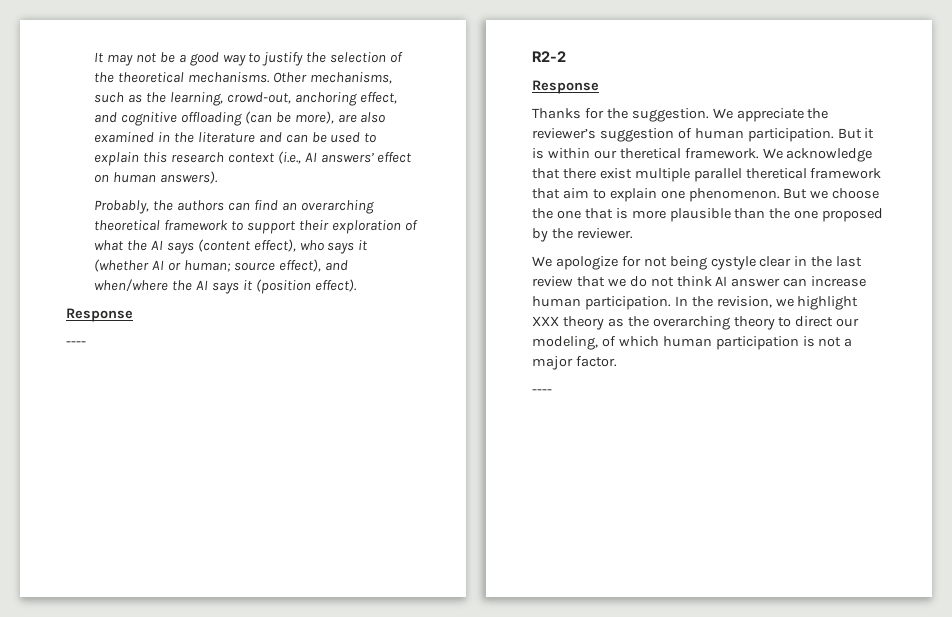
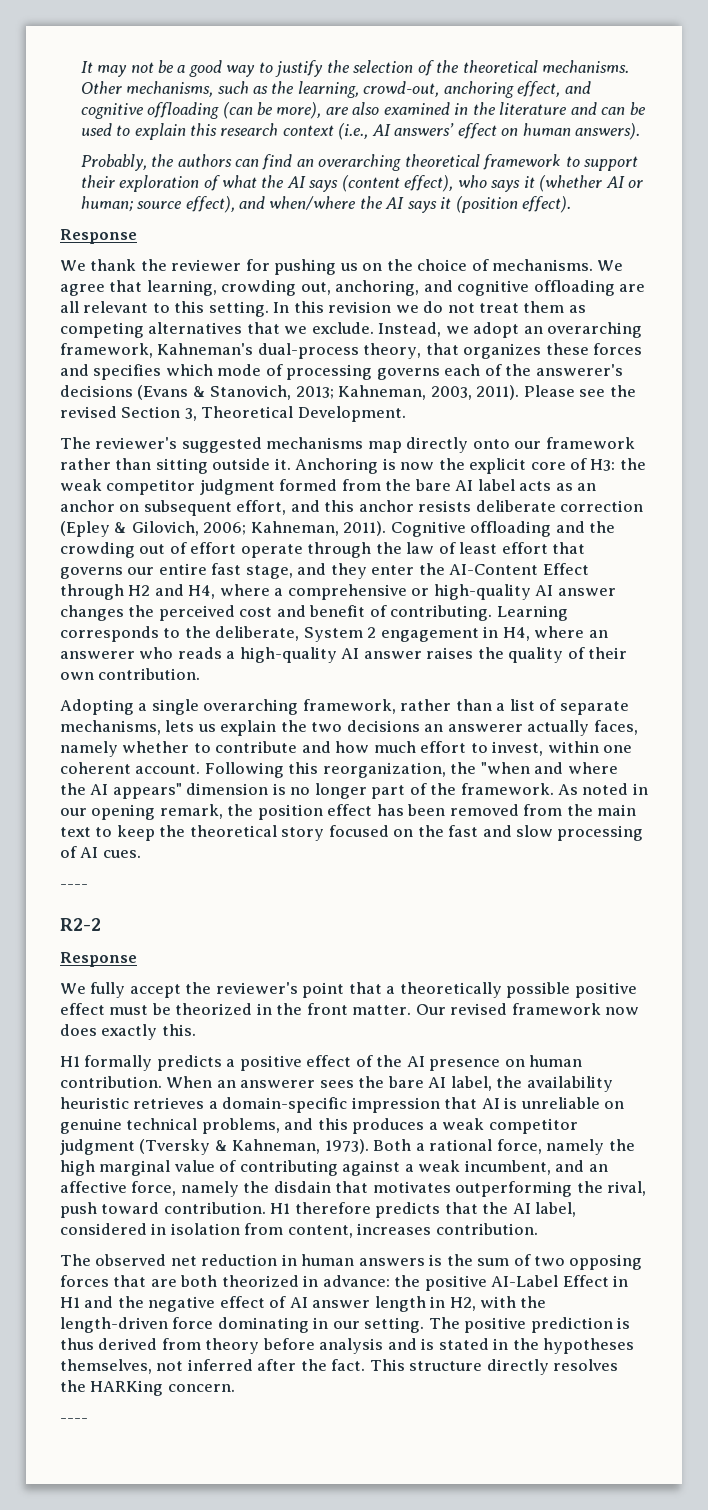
  Probably, the authors can find an overarching theoretical framework to support their exploration of what the AI says (content effect), who says it (whether AI or human; source effect), and when/where the AI says it (position effect).
  Response
+ We thank the reviewer for pushing us on the choice of mechanisms. We agree that learning, crowding out, anchoring, and cognitive offloading are all relevant to this setting. In this revision we do not treat them as competing alternatives that we exclude. Instead, we adopt an overarching framework, Kahneman's dual-process theory, that organizes these forces and specifies which mode of processing governs each of the answerer's decisions (Evans & Stanovich, 2013; Kahneman, 2003, 2011). Please see the revised Section 3, Theoretical Development.
+ The reviewer's suggested mechanisms map directly onto our framework rather than sitting outside it. Anchoring is now the explicit core of H3: the weak competitor judgment formed from the bare AI label acts as an anchor on subsequent effort, and this anchor resists deliberate correction (Epley & Gilovich, 2006; Kahneman, 2011). Cognitive offloading and the crowding out of effort operate through the law of least effort that governs our entire fast stage, and they enter the AI-Content Effect through H2 and H4, where a comprehensive or high-quality AI answer changes the perceived cost and benefit of contributing. Learning corresponds to the deliberate, System 2 engagement in H4, where an answerer who reads a high-quality AI answer raises the quality of their own contribution.
+ Adopting a single overarching framework, rather than a list of separate mechanisms, lets us explain the two decisions an answerer actually faces, namely whether to contribute and how much effort to invest, within one coherent account. Following this reorganization, the "when and where the AI appears" dimension is no longer part of the framework. As noted in our opening remark, the position effect has been removed from the main text to keep the theoretical story focused on the fast and slow processing of AI cues.
  ----
  R2-2
  Response
- Thanks for the suggestion. We appreciate the reviewer’s suggestion of human participation. But it is within our theretical framework. We acknowledge that there exist multiple parallel theretical framework that aim to explain one phenomenon. But we choose the one that is more plausible than the one proposed by the reviewer.
- We apologize for not being cystyle clear in the last review that we do not think AI answer can increase human participation. In the revision, we highlight XXX theory as the overarching theory to direct our modeling, of which human participation is not a major factor.
+ We fully accept the reviewer's point that a theoretically possible positive effect must be theorized in the front matter. Our revised framework now does exactly this.
+ H1 formally predicts a positive effect of the AI presence on human contribution. When an answerer sees the bare AI label, the availability heuristic retrieves a domain-specific impression that AI is unreliable on genuine technical problems, and this produces a weak competitor judgment (Tversky & Kahneman, 1973). Both a rational force, namely the high marginal value of contributing against a weak incumbent, and an affective force, namely the disdain that motivates outperforming the rival, push toward contribution. H1 therefore predicts that the AI label, considered in isolation from content, increases contribution.
+ The observed net reduction in human answers is the sum of two opposing forces that are both theorized in advance: the positive AI-Label Effect in H1 and the negative effect of AI answer length in H2, with the length-driven force dominating in our setting. The positive prediction is thus derived from theory before analysis and is stated in the hypotheses themselves, not inferred after the fact. This structure directly resolves the HARKing concern.

